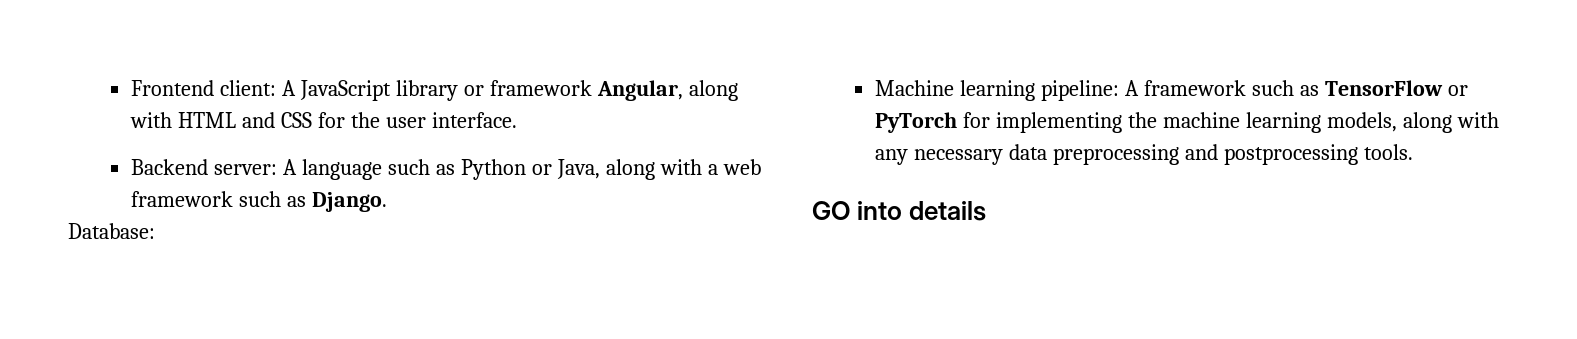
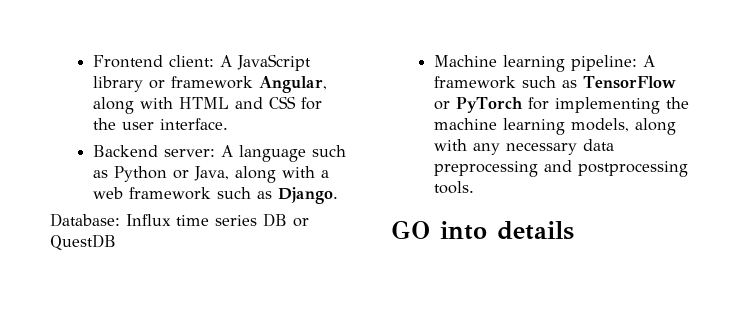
- Database:
+ Database: Influx time series DB or QuestDB

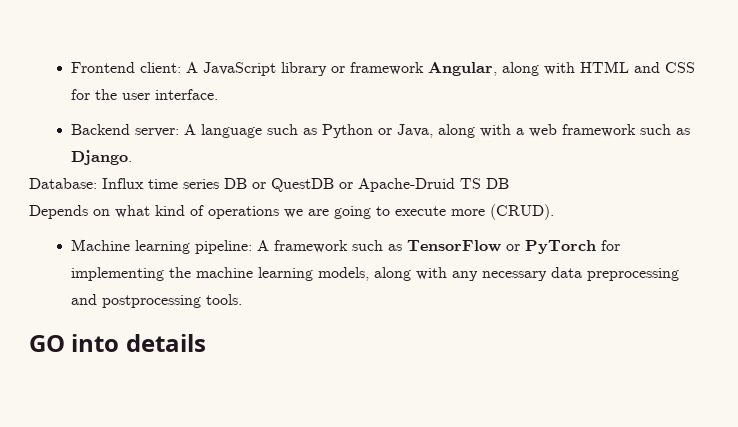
- Database: Influx time series DB or QuestDB
+ Database: Influx time series DB or QuestDB or Apache-Druid TS DB
+ Depends on what kind of operations we are going to execute more (CRUD).

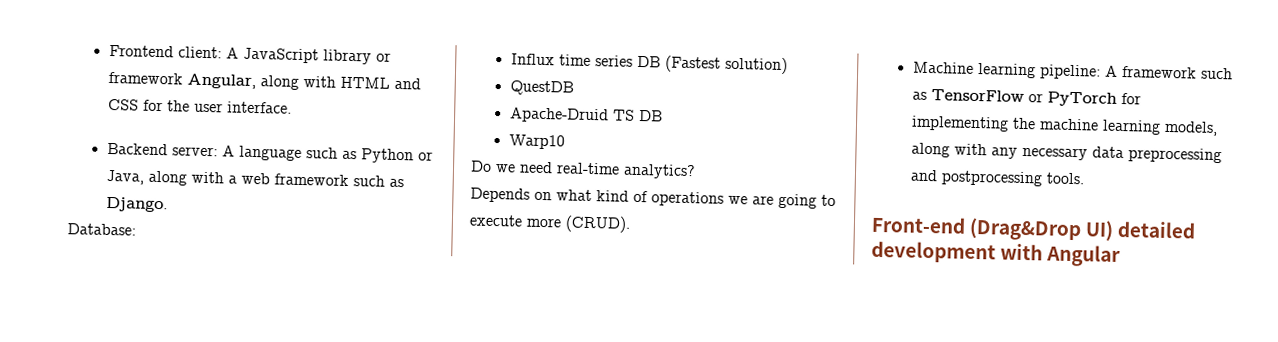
- Database: Influx time series DB or QuestDB or Apache-Druid TS DB
+ Database:
+ Influx time series DB (Fastest solution)
+ QuestDB
+ Apache-Druid TS DB
+ Warp10
+ Do we need real-time analytics?
- GO into details
+ Front-end (Drag&Drop UI) detailed development with Angular

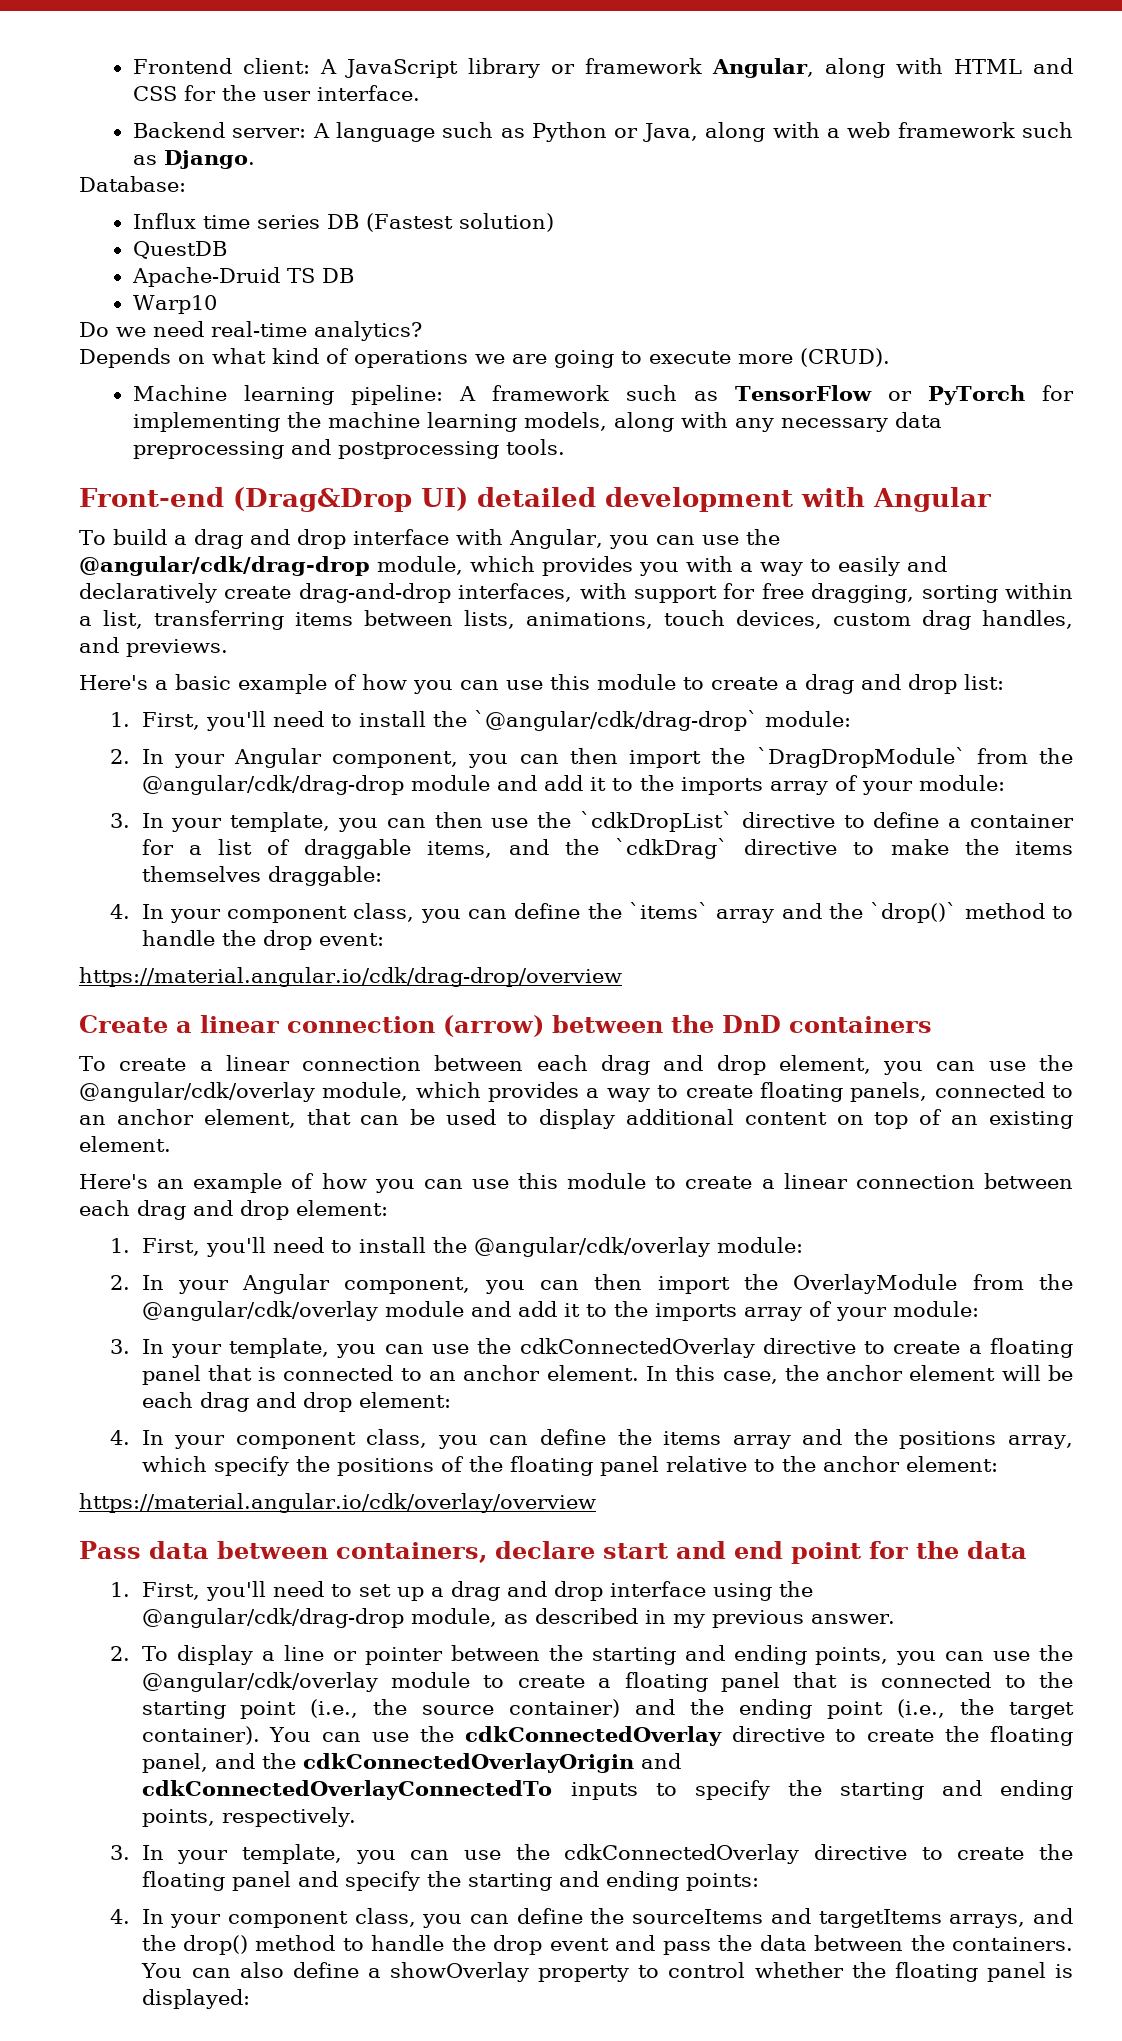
+ To build a drag and drop interface with Angular, you can use the @angular/cdk/drag-drop module, which provides you with a way to easily and declaratively create drag-and-drop interfaces, with support for free dragging, sorting within a list, transferring items between lists, animations, touch devices, custom drag handles, and previews.
+ Here's a basic example of how you can use this module to create a drag and drop list:
+ 1. First, you'll need to install the `@angular/cdk/drag-drop` module:
+ 2. In your Angular component, you can then import the `DragDropModule` from the @angular/cdk/drag-drop module and add it to the imports array of your module:
+ 3. In your template, you can then use the `cdkDropList` directive to define a container for a list of draggable items, and the `cdkDrag` directive to make the items themselves draggable:
+ 4. In your component class, you can define the `items` array and the `drop()` method to handle the drop event:
+ https://material.angular.io/cdk/drag-drop/overview
+ Create a linear connection (arrow) between the DnD containers
+ To create a linear connection between each drag and drop element, you can use the @angular/cdk/overlay module, which provides a way to create floating panels, connected to an anchor element, that can be used to display additional content on top of an existing element.
+ Here's an example of how you can use this module to create a linear connection between each drag and drop element:
+ 1. First, you'll need to install the @angular/cdk/overlay module:
+ 2. In your Angular component, you can then import the OverlayModule from the @angular/cdk/overlay module and add it to the imports array of your module:
+ 3. In your template, you can use the cdkConnectedOverlay directive to create a floating panel that is connected to an anchor element. In this case, the anchor element will be each drag and drop element:
+ 4. In your component class, you can define the items array and the positions array, which specify the positions of the floating panel relative to the anchor element:
+ https://material.angular.io/cdk/overlay/overview
+ Pass data between containers, declare start and end point for the data
+ 1. First, you'll need to set up a drag and drop interface using the @angular/cdk/drag-drop module, as described in my previous answer.
+ 2. To display a line or pointer between the starting and ending points, you can use the @angular/cdk/overlay module to create a floating panel that is connected to the starting point (i.e., the source container) and the ending point (i.e., the target container). You can use the cdkConnectedOverlay directive to create the floating panel, and the cdkConnectedOverlayOrigin and cdkConnectedOverlayConnectedTo inputs to specify the starting and ending points, respectively.
+ 3. In your template, you can use the cdkConnectedOverlay directive to create the floating panel and specify the starting and ending points:
+ 4. In your component class, you can define the sourceItems and targetItems arrays, and the drop() method to handle the drop event and pass the data between the containers. You can also define a showOverlay property to control whether the floating panel is displayed:

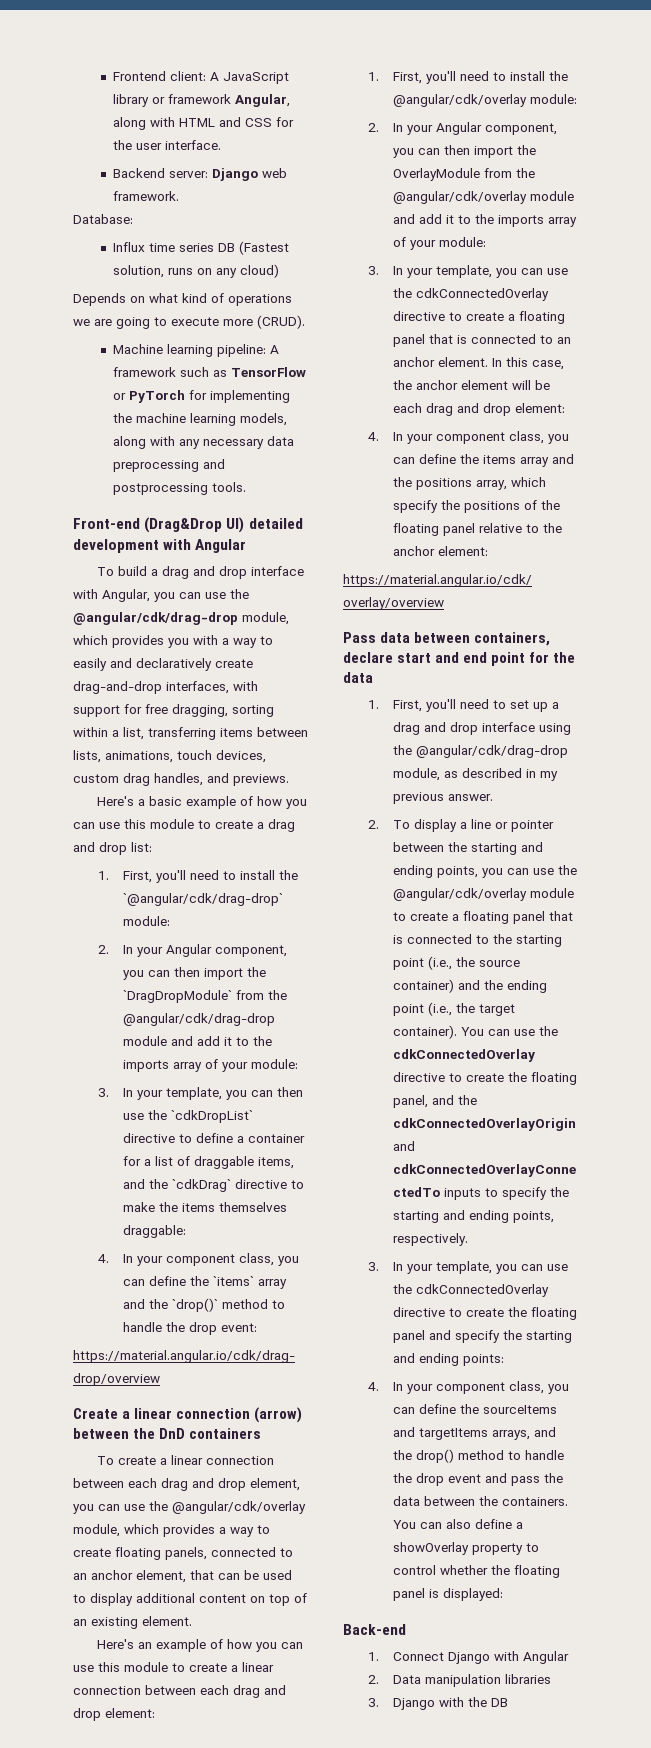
- Backend server: A language such as Python or Java, along with a web framework such as Django.
+ Backend server: Django web framework.
- Influx time series DB (Fastest solution)
- QuestDB
- Apache-Druid TS DB
- Warp10
- Do we need real-time analytics?
+ Influx time series DB (Fastest solution, runs on any cloud)
+ Back-end
+ 1. Connect Django with Angular
+ 2. Data manipulation libraries
+ 3. Django with the DB

